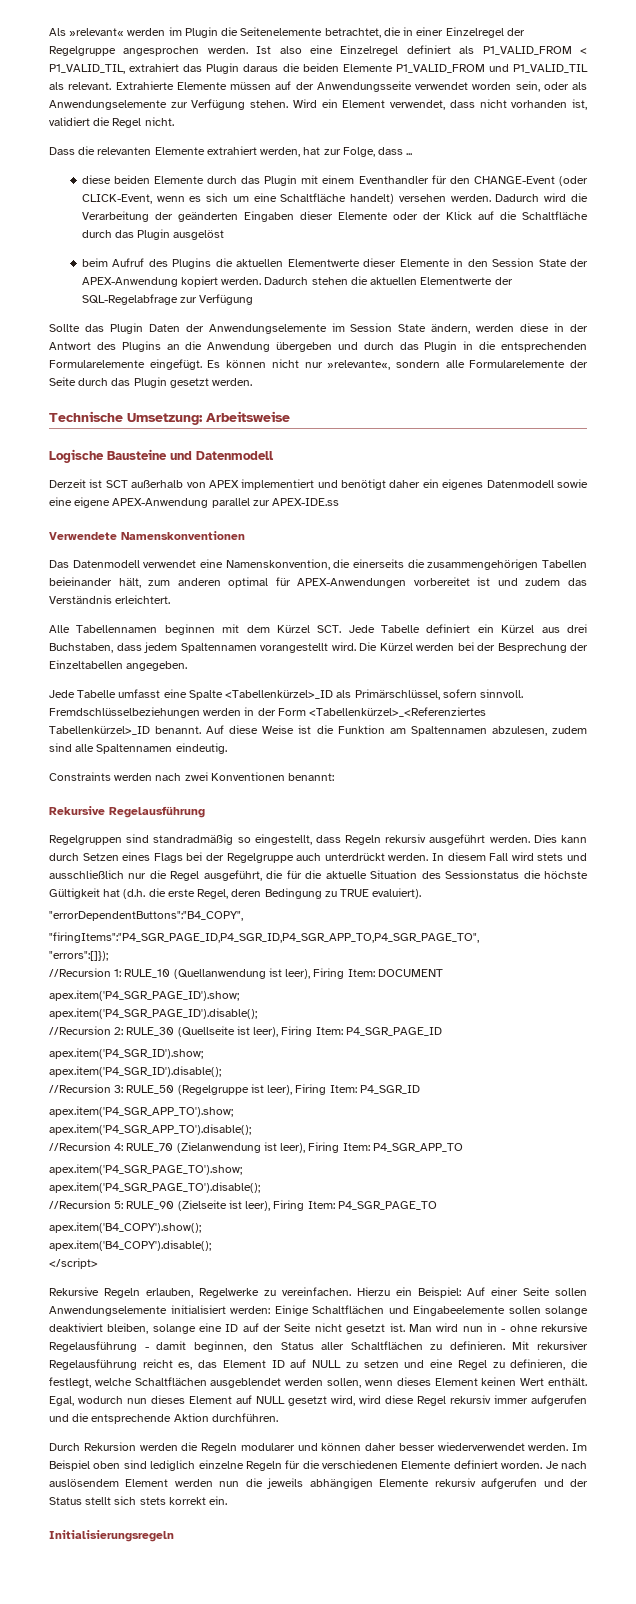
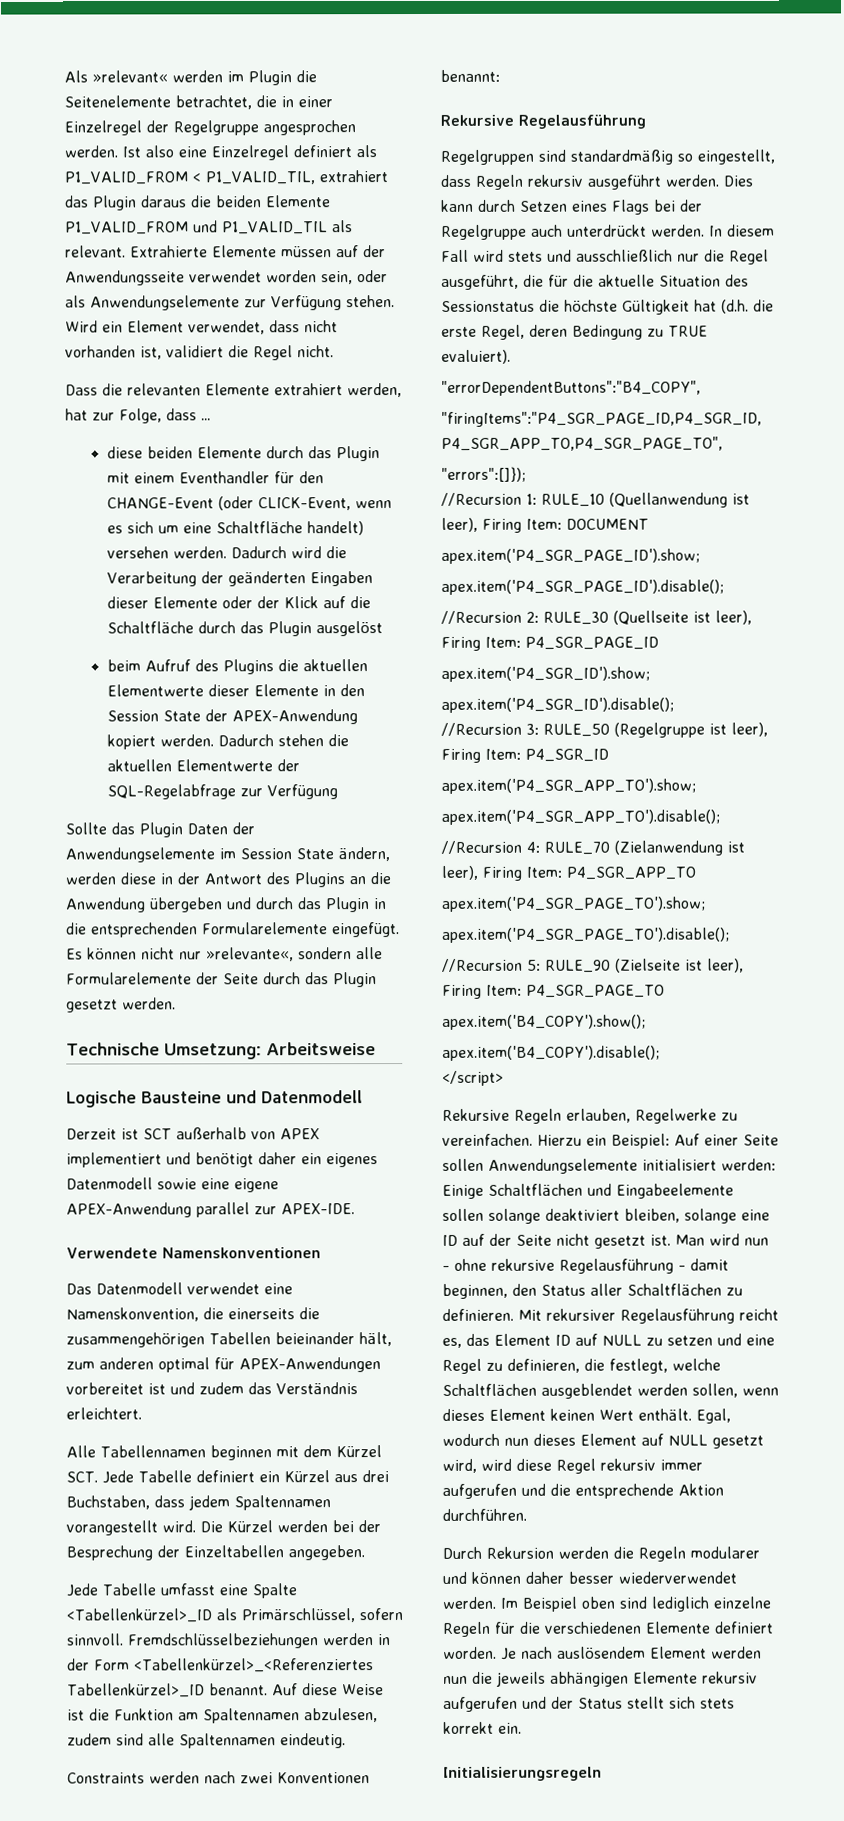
- Derzeit ist SCT außerhalb von APEX implementiert und benötigt daher ein eigenes Datenmodell sowie eine eigene APEX-Anwendung parallel zur APEX-IDE.ss
+ Derzeit ist SCT außerhalb von APEX implementiert und benötigt daher ein eigenes Datenmodell sowie eine eigene APEX-Anwendung parallel zur APEX-IDE.
- Regelgruppen sind standradmäßig so eingestellt, dass Regeln rekursiv ausgeführt werden.
+ Regelgruppen sind standardmäßig so eingestellt, dass Regeln rekursiv ausgeführt werden.
- Man wird nun in - ohne rekursive Regelausführung - damit beginnen, den Status aller Schaltflächen zu definieren.
+ Man wird nun - ohne rekursive Regelausführung - damit beginnen, den Status aller Schaltflächen zu definieren.

